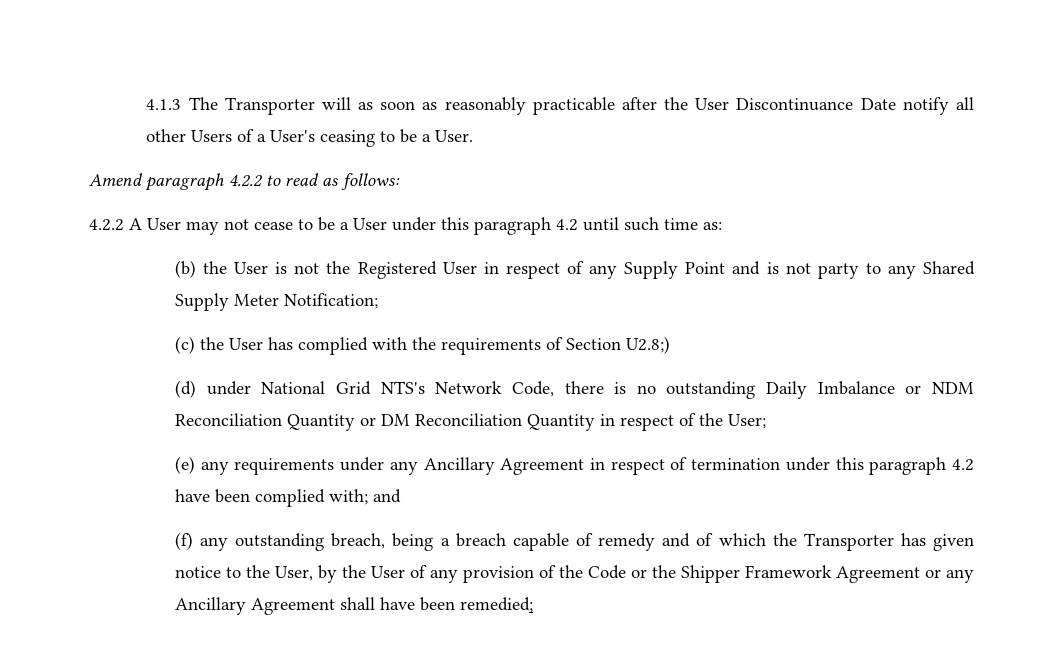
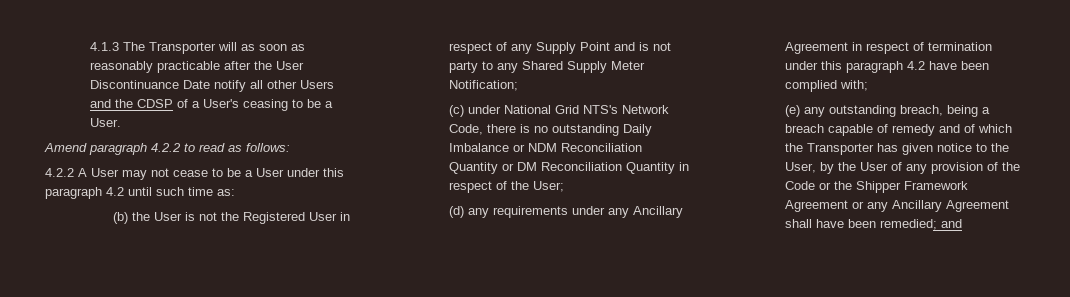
- 4.1.3 The Transporter will as soon as reasonably practicable after the User Discontinuance Date notify all other Users of a User's ceasing to be a User.
+ 4.1.3 The Transporter will as soon as reasonably practicable after the User Discontinuance Date notify all other Users and the CDSP of a User's ceasing to be a User.
- (c) the User has complied with the requirements of Section U2.8;)
- (d) under National Grid NTS's Network Code, there is no outstanding Daily Imbalance or NDM Reconciliation Quantity or DM Reconciliation Quantity in respect of the User;
+ (c) under National Grid NTS's Network Code, there is no outstanding Daily Imbalance or NDM Reconciliation Quantity or DM Reconciliation Quantity in respect of the User;
- (e) any requirements under any Ancillary Agreement in respect of termination under this paragraph 4.2 have been complied with; and
- (f) any outstanding breach, being a breach capable of remedy and of which the Transporter has given notice to the User, by the User of any provision of the Code or the Shipper Framework Agreement or any Ancillary Agreement shall have been remedied;
+ (d) any requirements under any Ancillary Agreement in respect of termination under this paragraph 4.2 have been complied with;
+ (e) any outstanding breach, being a breach capable of remedy and of which the Transporter has given notice to the User, by the User of any provision of the Code or the Shipper Framework Agreement or any Ancillary Agreement shall have been remedied; and

